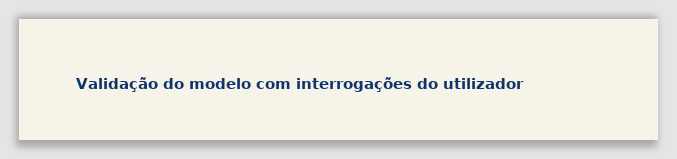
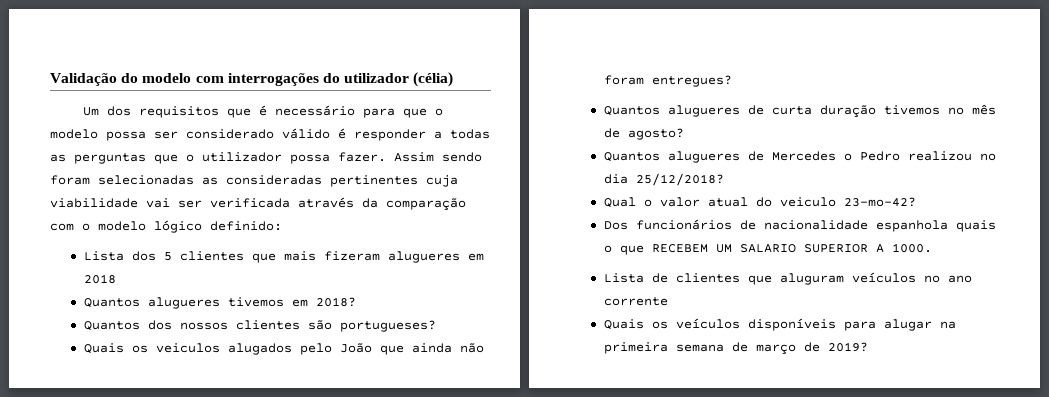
- Validação do modelo com interrogações do utilizador
+ Validação do modelo com interrogações do utilizador (célia)
+ Um dos requisitos que é necessário para que o modelo possa ser considerado válido é responder a todas as perguntas que o utilizador possa fazer. Assim sendo foram selecionadas as consideradas pertinentes cuja viabilidade vai ser verificada através da comparação com o modelo lógico definido:
+ Lista dos 5 clientes que mais fizeram alugueres em 2018
+ Quantos alugueres tivemos em 2018?
+ Quantos dos nossos clientes são portugueses?
+ Quais os veiculos alugados pelo João que ainda não foram entregues?
+ Quantos alugueres de curta duração tivemos no mês de agosto?
+ Quantos alugueres de Mercedes o Pedro realizou no dia 25/12/2018?
+ Qual o valor atual do veiculo 23-mo-42?
+ Dos funcionários de nacionalidade espanhola quais o que RECEBEM UM SALARIO SUPERIOR A 1000.
+ Lista de clientes que aluguram veículos no ano corrente
+ Quais os veículos disponíveis para alugar na primeira semana de março de 2019?

